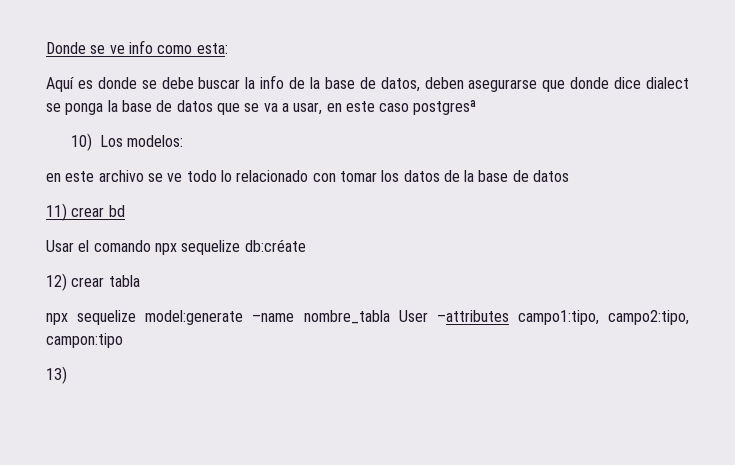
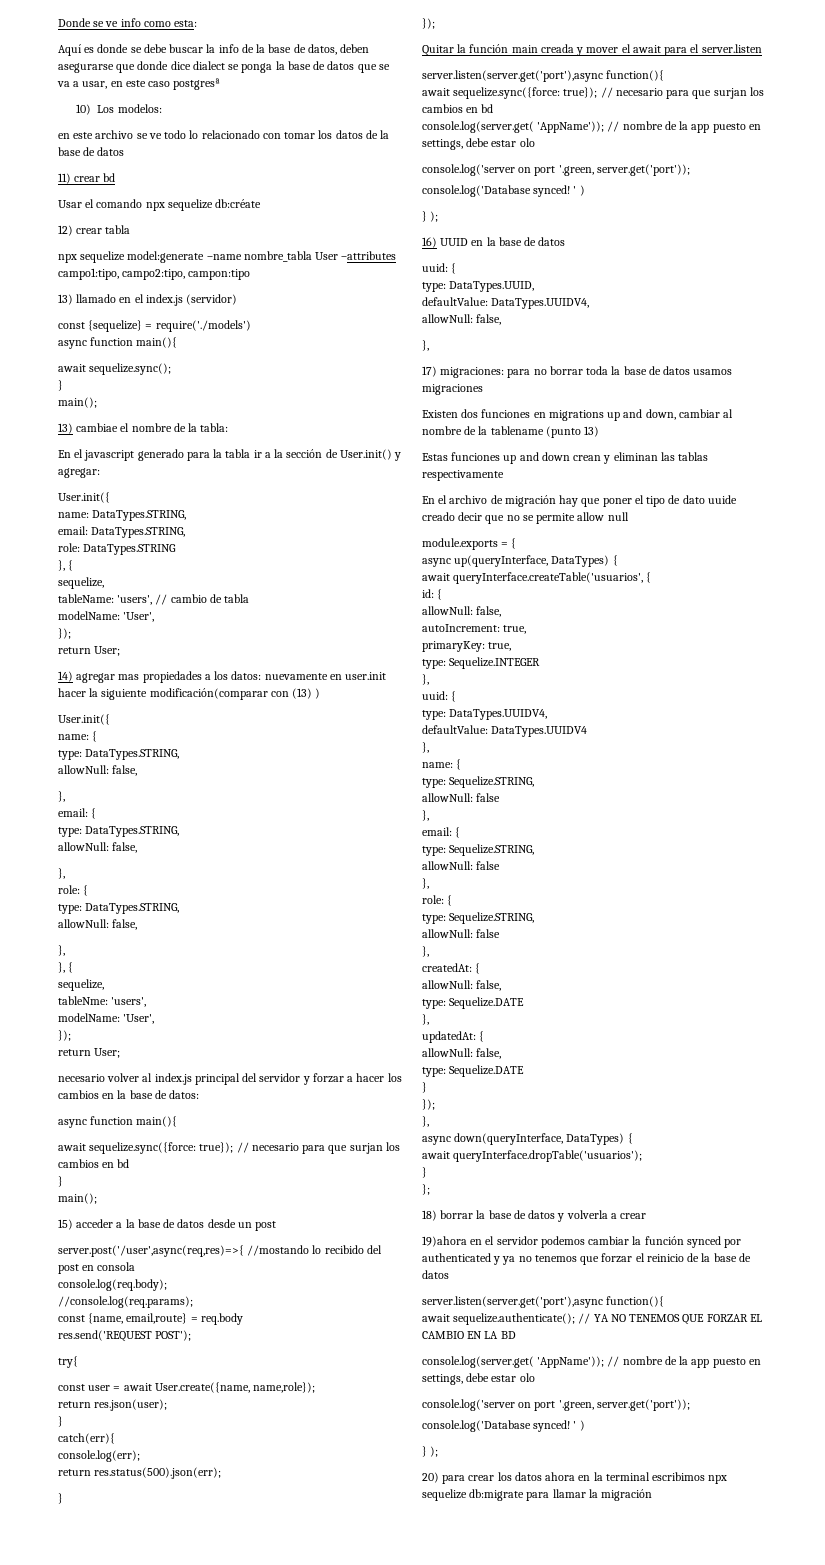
- 13)
+ 13) llamado en el index.js (servidor)
+ const {sequelize} = require('./models')
+ async function main(){
+ await sequelize.sync();
+ }
+ main();
+ 13) cambiae el nombre de la tabla:
+ En el javascript generado para la tabla ir a la sección de User.init() y agregar:
+ User.init({
+ name: DataTypes.STRING,
+ email: DataTypes.STRING,
+ role: DataTypes.STRING
+ }, {
+ sequelize,
+ tableName: 'users', // cambio de tabla
+ modelName: 'User',
+ });
+ return User;
+ 14) agregar mas propiedades a los datos: nuevamente en user.init hacer la siguiente modificación(comparar con (13) )
+ User.init({
+ name: {
+ type: DataTypes.STRING,
+ allowNull: false,
+ },
+ email: {
+ type: DataTypes.STRING,
+ allowNull: false,
+ },
+ role: {
+ type: DataTypes.STRING,
+ allowNull: false,
+ },
+ }, {
+ sequelize,
+ tableNme: 'users',
+ modelName: 'User',
+ });
+ return User;
+ necesario volver al index.js principal del servidor y forzar a hacer los cambios en la base de datos:
+ async function main(){
+ await sequelize.sync({force: true}); // necesario para que surjan los cambios en bd
+ }
+ main();
+ 15) acceder a la base de datos desde un post
+ server.post('/user',async(req,res)=>{ //mostando lo recibido del post en consola
+ console.log(req.body);
+ //console.log(req.params);
+ const {name, email,route} = req.body
+ res.send('REQUEST POST');
+ try{
+ const user = await User.create({name, name,role});
+ return res.json(user);
+ }
+ catch(err){
+ console.log(err);
+ return res.status(500).json(err);
+ }
+ });
+ Quitar la función main creada y mover el await para el server.listen
+ server.listen(server.get('port'),async function(){
+ await sequelize.sync({force: true}); // necesario para que surjan los cambios en bd
+ console.log(server.get( 'AppName')); // nombre de la app puesto en settings, debe estar olo
+ console.log('server on port '.green, server.get('port'));
+ console.log('Database synced! ' )
+ } );
+ 16) UUID en la base de datos
+ uuid: {
+ type: DataTypes.UUID,
+ defaultValue: DataTypes.UUIDV4,
+ allowNull: false,
+ },
+ 17) migraciones: para no borrar toda la base de datos usamos migraciones
+ Existen dos funciones en migrations up and down, cambiar al nombre de la tablename (punto 13)
+ Estas funciones up and down crean y eliminan las tablas respectivamente
+ En el archivo de migración hay que poner el tipo de dato uuide creado decir que no se permite allow null
+ module.exports = {
+ async up(queryInterface, DataTypes) {
+ await queryInterface.createTable('usuarios', {
+ id: {
+ allowNull: false,
+ autoIncrement: true,
+ primaryKey: true,
+ type: Sequelize.INTEGER
+ },
+ uuid: {
+ type: DataTypes.UUIDV4,
+ defaultValue: DataTypes.UUIDV4
+ },
+ name: {
+ type: Sequelize.STRING,
+ allowNull: false
+ },
+ email: {
+ type: Sequelize.STRING,
+ allowNull: false
+ },
+ role: {
+ type: Sequelize.STRING,
+ allowNull: false
+ },
+ createdAt: {
+ allowNull: false,
+ type: Sequelize.DATE
+ },
+ updatedAt: {
+ allowNull: false,
+ type: Sequelize.DATE
+ }
+ });
+ },
+ async down(queryInterface, DataTypes) {
+ await queryInterface.dropTable('usuarios');
+ }
+ };
+ 18) borrar la base de datos y volverla a crear
+ 19)ahora en el servidor podemos cambiar la función synced por authenticated y ya no tenemos que forzar el reinicio de la base de datos
+ server.listen(server.get('port'),async function(){
+ await sequelize.authenticate(); // YA NO TENEMOS QUE FORZAR EL CAMBIO EN LA BD
+ console.log(server.get( 'AppName')); // nombre de la app puesto en settings, debe estar olo
+ console.log('server on port '.green, server.get('port'));
+ console.log('Database synced! ' )
+ } );
+ 20) para crear los datos ahora en la terminal escribimos npx sequelize db:migrate para llamar la migración

